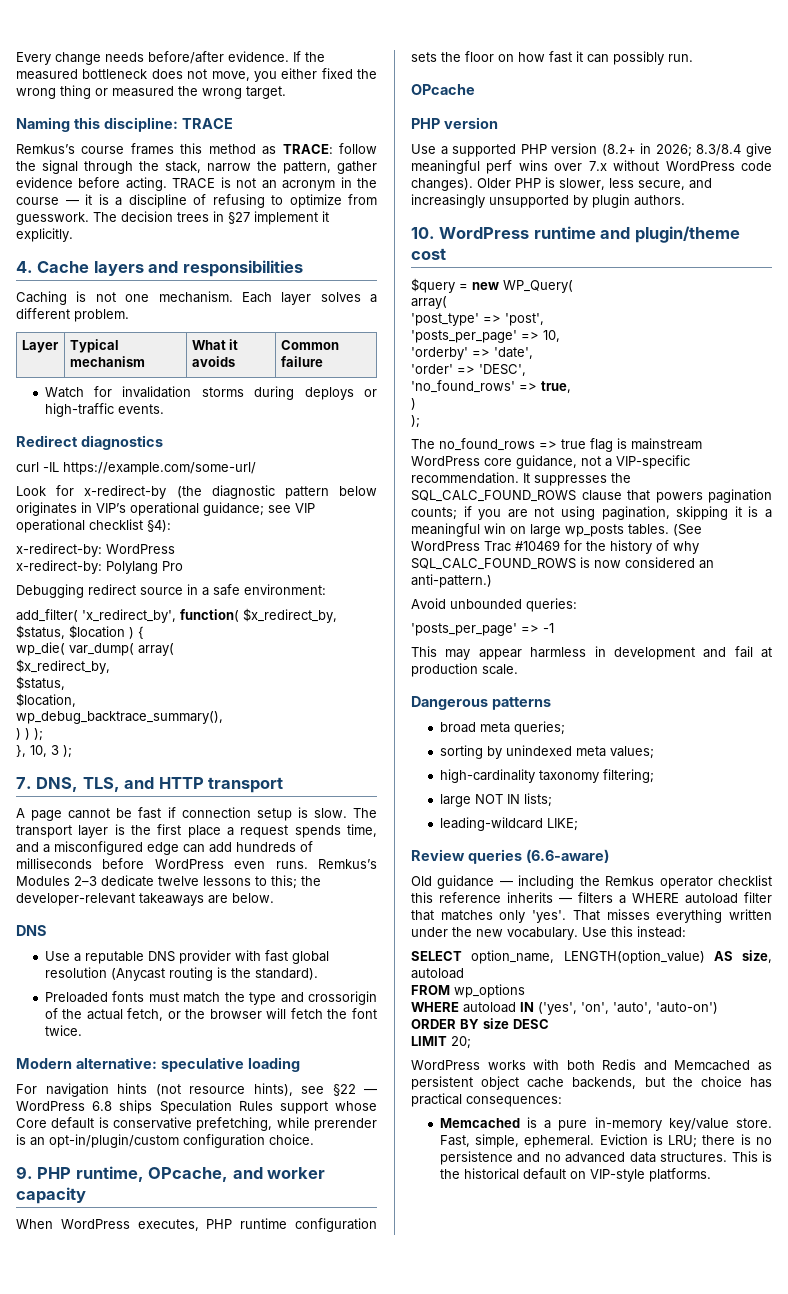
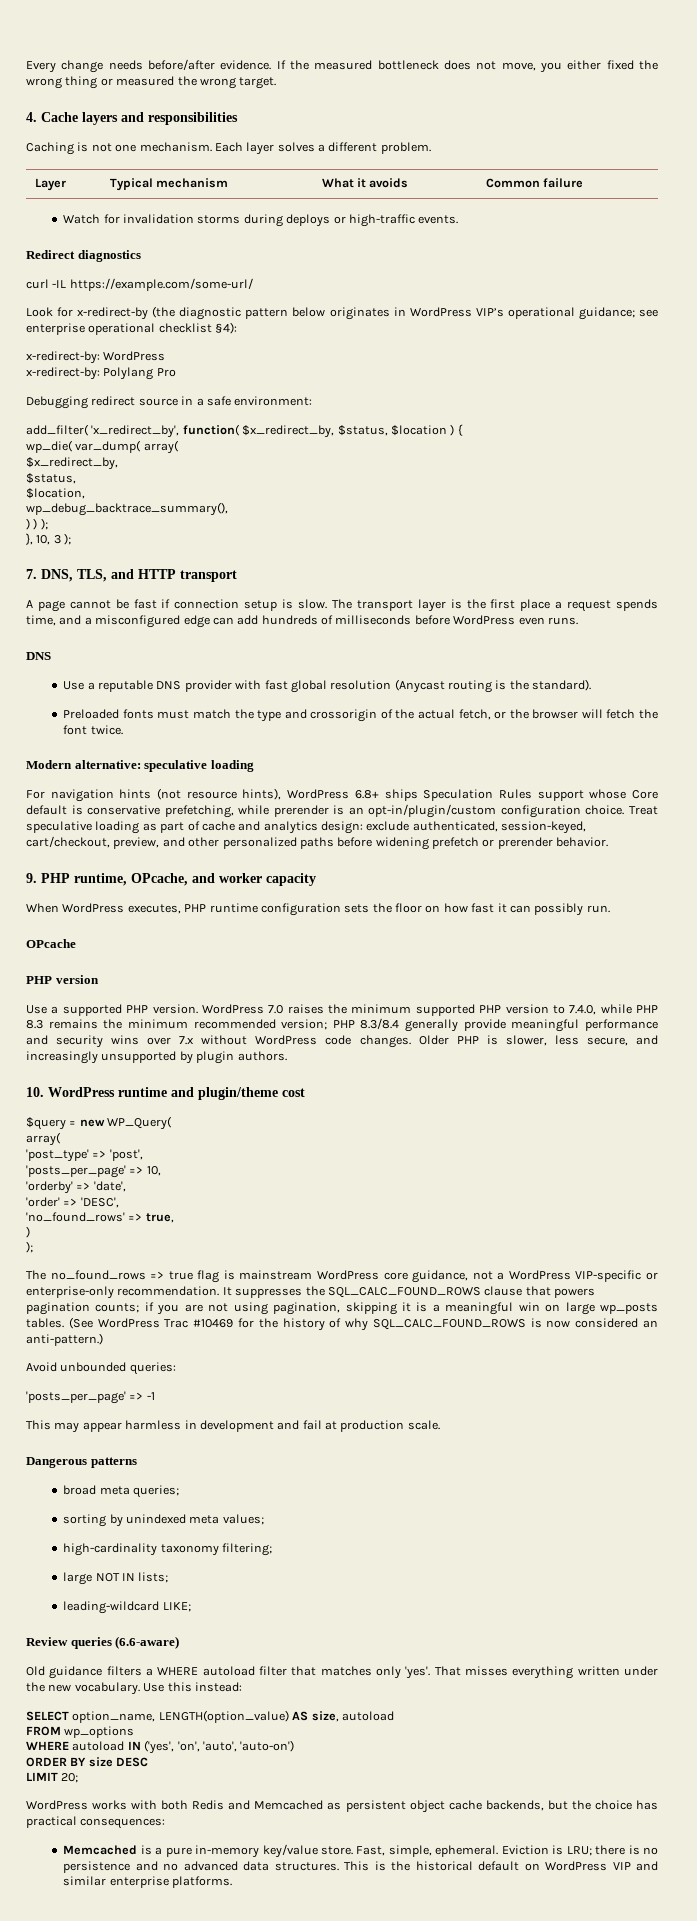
- Naming this discipline: TRACE
- Remkus’s course frames this method as TRACE: follow the signal through the stack, narrow the pattern, gather evidence before acting. TRACE is not an acronym in the course — it is a discipline of refusing to optimize from guesswork. The decision trees in §27 implement it explicitly.
- Look for x-redirect-by (the diagnostic pattern below originates in VIP’s operational guidance; see VIP operational checklist §4):
+ Look for x-redirect-by (the diagnostic pattern below originates in WordPress VIP’s operational guidance; see enterprise operational checklist §4):
- Remkus’s Modules 2–3 dedicate twelve lessons to this; the developer-relevant takeaways are below.
- For navigation hints (not resource hints), see §22 — WordPress 6.8 ships Speculation Rules support whose Core default is conservative prefetching, while prerender is an opt-in/plugin/custom configuration choice.
+ For navigation hints (not resource hints), WordPress 6.8+ ships Speculation Rules support whose Core default is conservative prefetching, while prerender is an opt-in/plugin/custom configuration choice. Treat speculative loading as part of cache and analytics design: exclude authenticated, session-keyed, cart/checkout, preview, and other personalized paths before widening prefetch or prerender behavior.
- Use a supported PHP version (8.2+ in 2026; 8.3/8.4 give meaningful perf wins over 7.x without WordPress code changes).
+ Use a supported PHP version. WordPress 7.0 raises the minimum supported PHP version to 7.4.0, while PHP 8.3 remains the minimum recommended version; PHP 8.3/8.4 generally provide meaningful performance and security wins over 7.x without WordPress code changes.
- The no_found_rows => true flag is mainstream WordPress core guidance, not a VIP-specific recommendation.
+ The no_found_rows => true flag is mainstream WordPress core guidance, not a WordPress VIP-specific or enterprise-only recommendation.
- Old guidance — including the Remkus operator checklist this reference inherits — filters a WHERE autoload filter that matches only 'yes'.
+ Old guidance filters a WHERE autoload filter that matches only 'yes'.
- This is the historical default on VIP-style platforms.
+ This is the historical default on WordPress VIP and similar enterprise platforms.

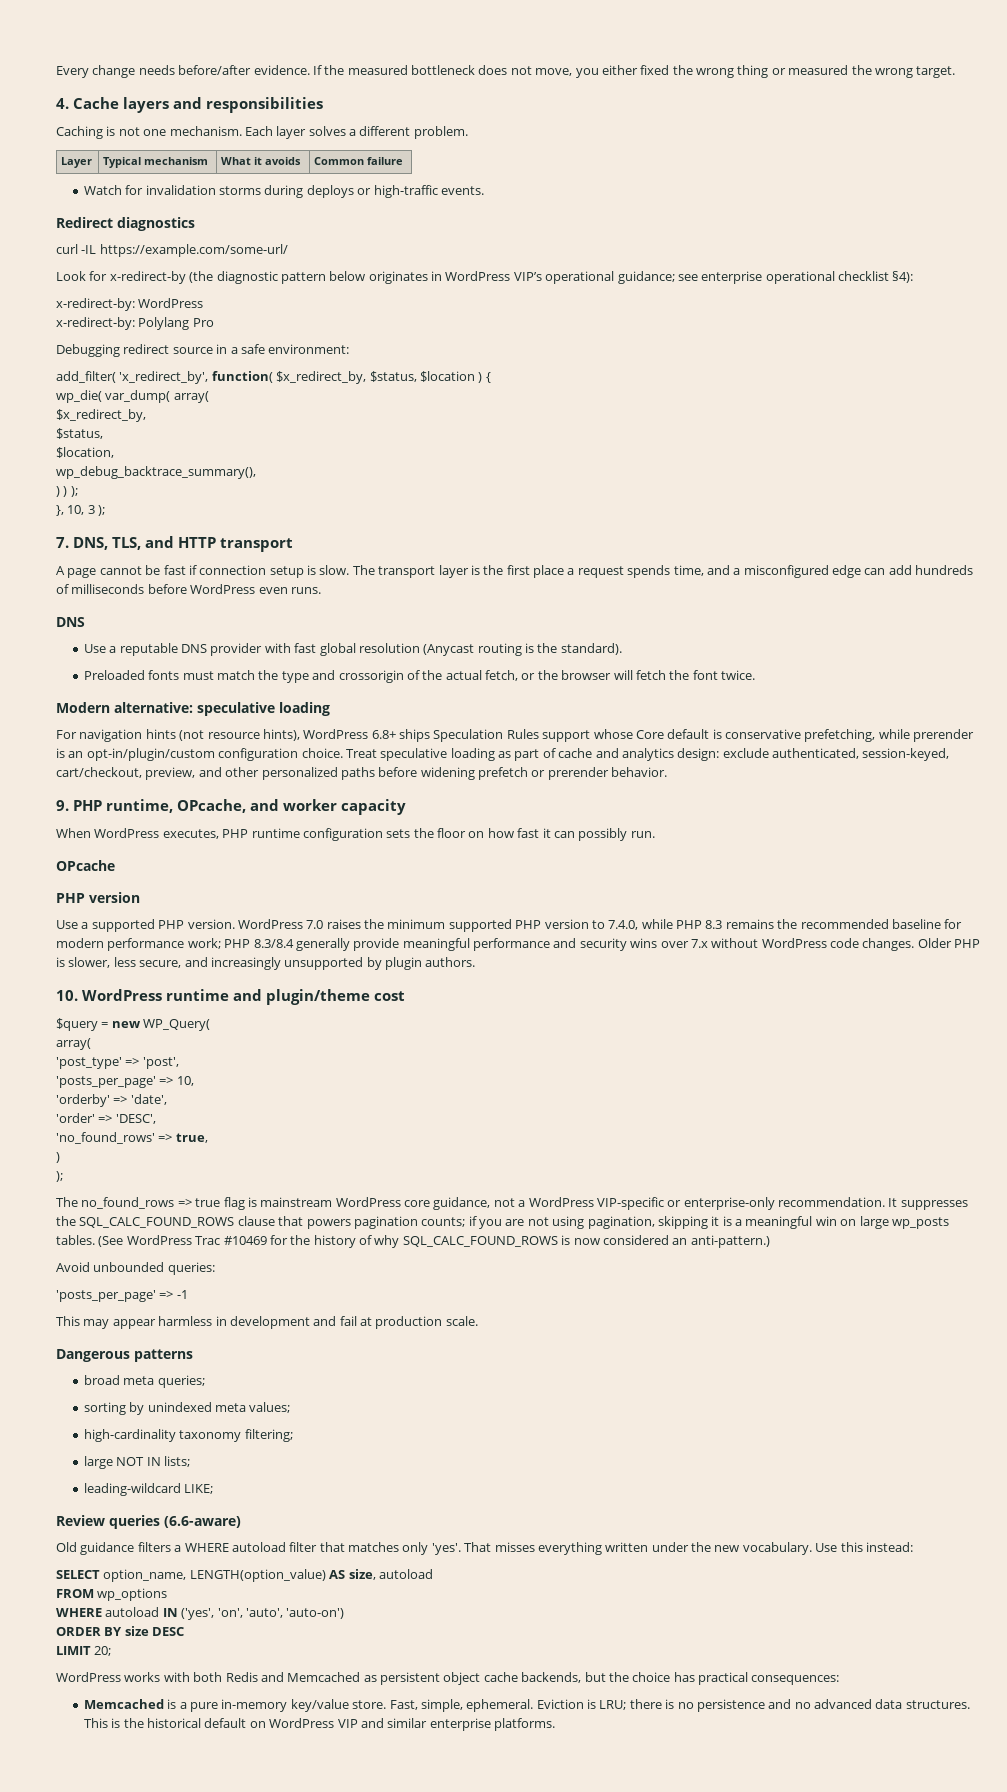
- WordPress 7.0 raises the minimum supported PHP version to 7.4.0, while PHP 8.3 remains the minimum recommended version; PHP 8.3/8.4 generally provide meaningful performance and security wins over 7.x without WordPress code changes.
+ WordPress 7.0 raises the minimum supported PHP version to 7.4.0, while PHP 8.3 remains the recommended baseline for modern performance work; PHP 8.3/8.4 generally provide meaningful performance and security wins over 7.x without WordPress code changes.

